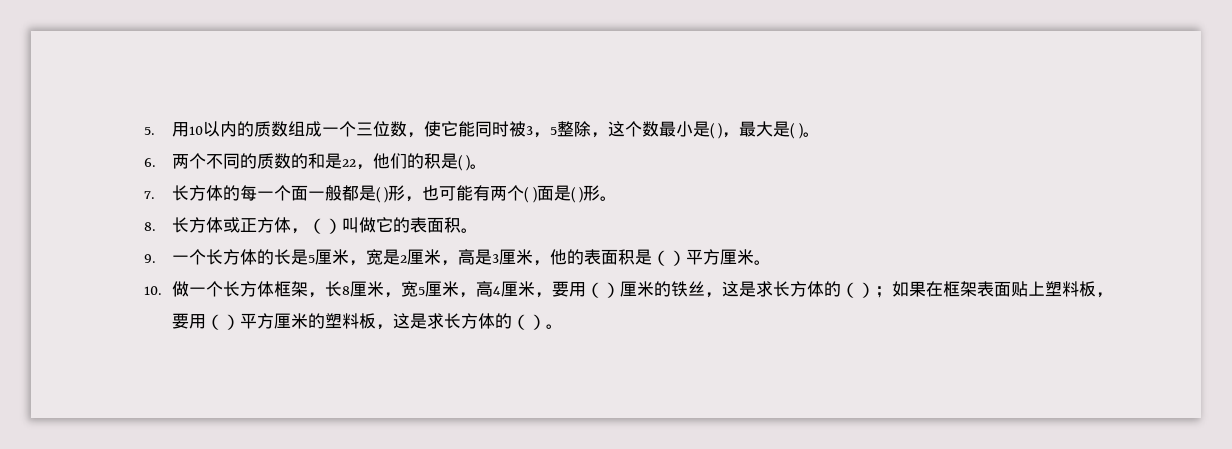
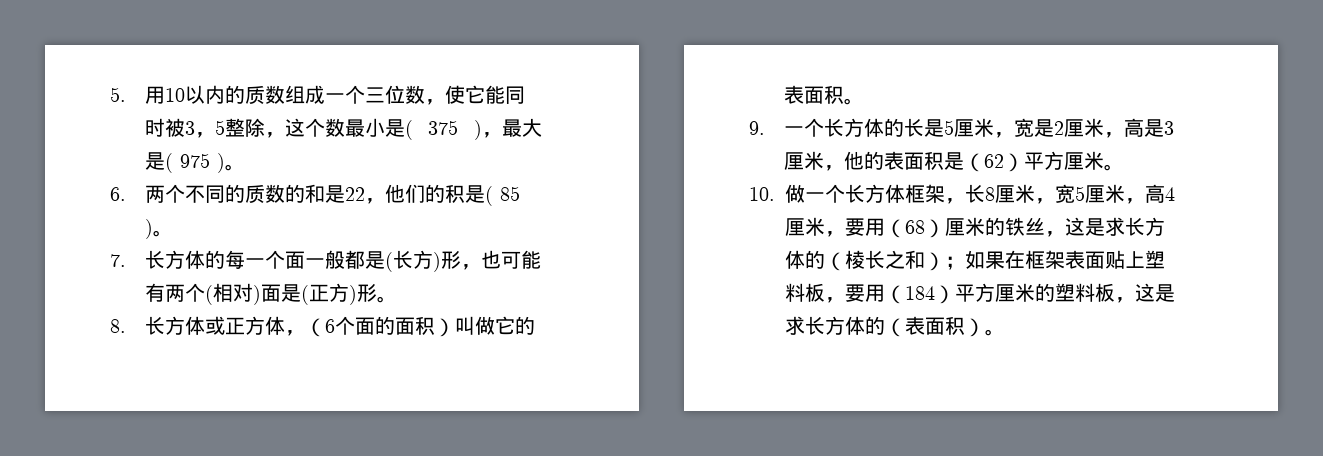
- 5.用10以内的质数组成一个三位数，使它能同时被3，5整除，这个数最小是( )，最大是( )。
+ 5.用10以内的质数组成一个三位数，使它能同时被3，5整除，这个数最小是( 375 )，最大是( 975 )。
- 6.两个不同的质数的和是22，他们的积是( )。
+ 6.两个不同的质数的和是22，他们的积是( 85 )。
- 7.长方体的每一个面一般都是( )形，也可能有两个( )面是( )形。
+ 7.长方体的每一个面一般都是(长方)形，也可能有两个(相对)面是(正方)形。
- 8.长方体或正方体，（）叫做它的表面积。
+ 8.长方体或正方体，（6个面的面积）叫做它的表面积。
- 9.一个长方体的长是5厘米，宽是2厘米，高是3厘米，他的表面积是（）平方厘米。
+ 9.一个长方体的长是5厘米，宽是2厘米，高是3厘米，他的表面积是（62）平方厘米。
- 10.做一个长方体框架，长8厘米，宽5厘米，高4厘米，要用（）厘米的铁丝，这是求长方体的（）；如果在框架表面贴上塑料板，要用（）平方厘米的塑料板，这是求长方体的（）。
+ 10.做一个长方体框架，长8厘米，宽5厘米，高4厘米，要用（68）厘米的铁丝，这是求长方体的（棱长之和）；如果在框架表面贴上塑料板，要用（184）平方厘米的塑料板，这是求长方体的（表面积）。

